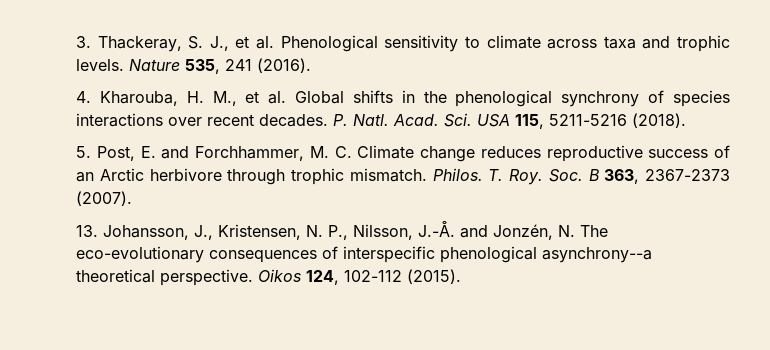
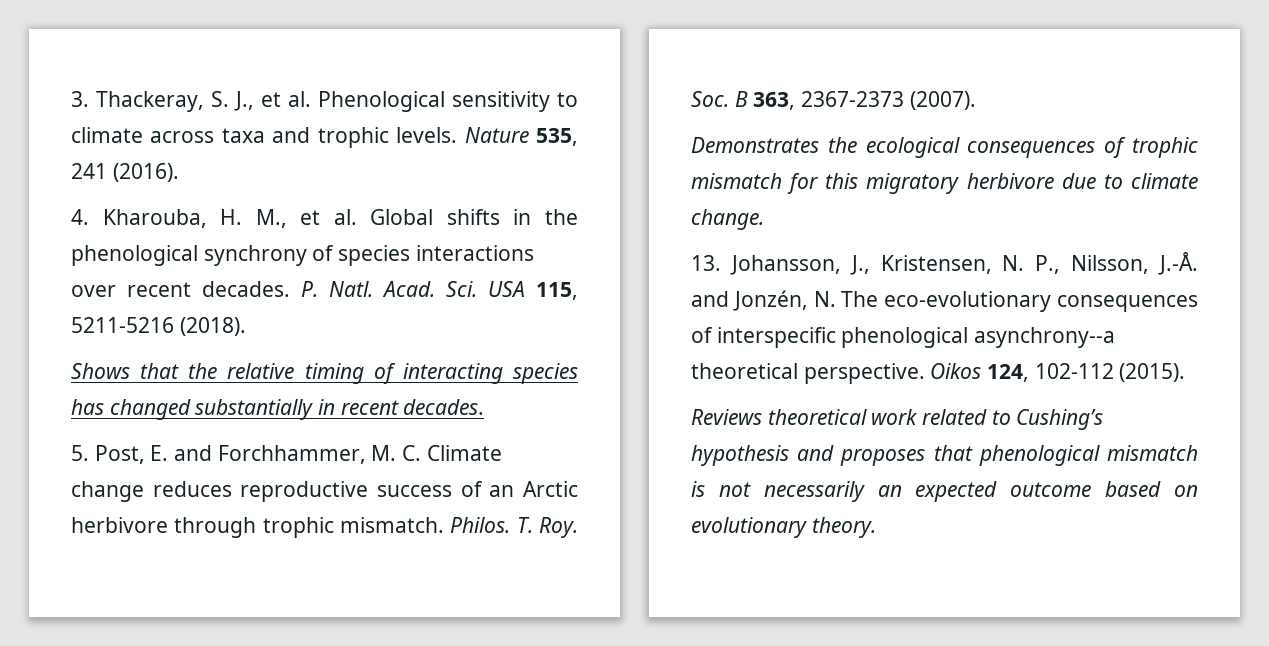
+ Shows that the relative timing of interacting species has changed substantially in recent decades.
+ Demonstrates the ecological consequences of trophic mismatch for this migratory herbivore due to climate change.
+ Reviews theoretical work related to Cushing’s hypothesis and proposes that phenological mismatch is not necessarily an expected outcome based on evolutionary theory.

